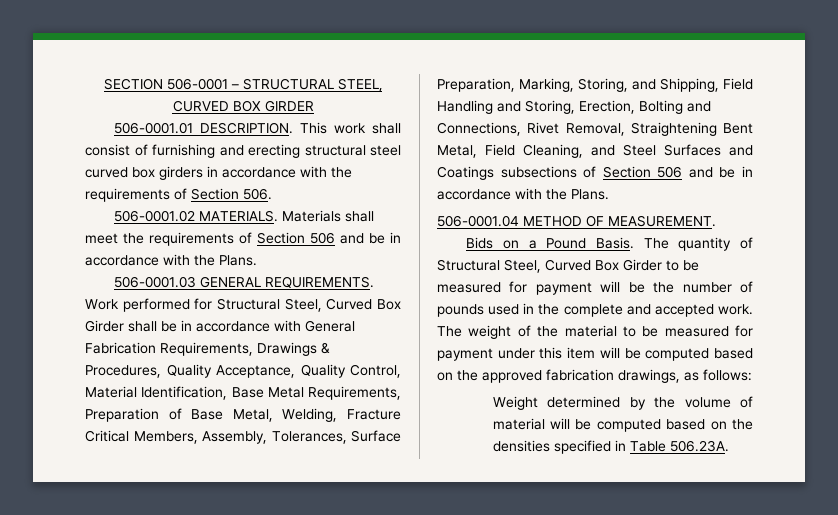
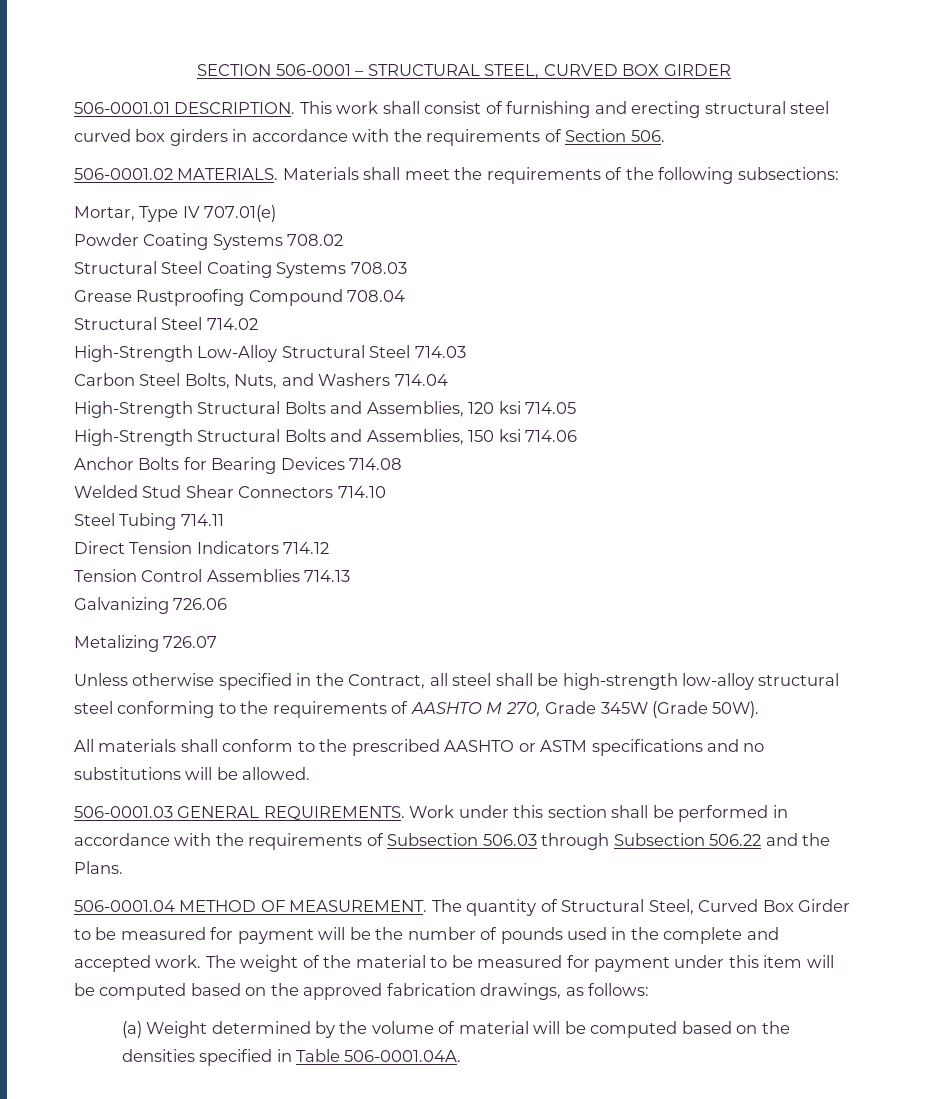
- Materials shall meet the requirements of Section 506 and be in accordance with the Plans.
- 506-0001.03 GENERAL REQUIREMENTS. Work performed for Structural Steel, Curved Box Girder shall be in accordance with General Fabrication Requirements, Drawings & Procedures, Quality Acceptance, Quality Control, Material Identification, Base Metal Requirements, Preparation of Base Metal, Welding, Fracture Critical Members, Assembly, Tolerances, Surface Preparation, Marking, Storing, and Shipping, Field Handling and Storing, Erection, Bolting and Connections, Rivet Removal, Straightening Bent Metal, Field Cleaning, and Steel Surfaces and Coatings subsections of Section 506 and be in accordance with the Plans.
+ Materials shall meet the requirements of the following subsections:
+ Mortar, Type IV 707.01(e)
+ Powder Coating Systems 708.02
+ Structural Steel Coating Systems 708.03
+ Grease Rustproofing Compound 708.04
+ Structural Steel 714.02
+ High-Strength Low-Alloy Structural Steel 714.03
+ Carbon Steel Bolts, Nuts, and Washers 714.04
+ High-Strength Structural Bolts and Assemblies, 120 ksi 714.05
+ High-Strength Structural Bolts and Assemblies, 150 ksi 714.06
+ Anchor Bolts for Bearing Devices 714.08
+ Welded Stud Shear Connectors 714.10
+ Steel Tubing 714.11
+ Direct Tension Indicators 714.12
+ Tension Control Assemblies 714.13
+ Galvanizing 726.06
+ Metalizing 726.07
+ Unless otherwise specified in the Contract, all steel shall be high-strength low-alloy structural steel conforming to the requirements of AASHTO M 270, Grade 345W (Grade 50W).
+ All materials shall conform to the prescribed AASHTO or ASTM specifications and no substitutions will be allowed.
+ 506-0001.03 GENERAL REQUIREMENTS. Work under this section shall be performed in accordance with the requirements of Subsection 506.03 through Subsection 506.22 and the Plans.
- 506-0001.04 METHOD OF MEASUREMENT.
- Bids on a Pound Basis. The quantity of Structural Steel, Curved Box Girder to be measured for payment will be the number of pounds used in the complete and accepted work.
+ 506-0001.04 METHOD OF MEASUREMENT. The quantity of Structural Steel, Curved Box Girder to be measured for payment will be the number of pounds used in the complete and accepted work.
- Weight determined by the volume of material will be computed based on the densities specified in Table 506.23A.
+ (a) Weight determined by the volume of material will be computed based on the densities specified in Table 506-0001.04A.

